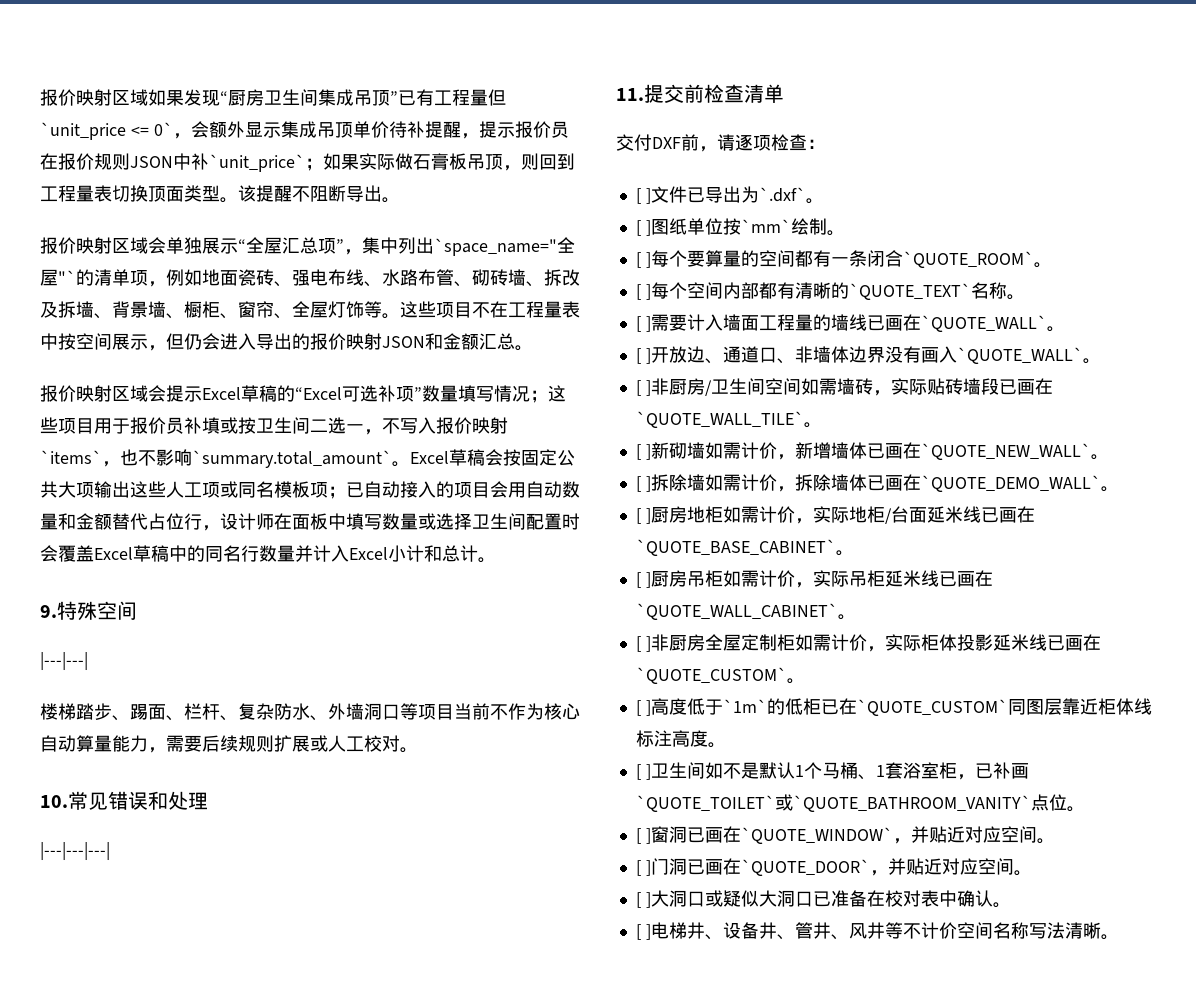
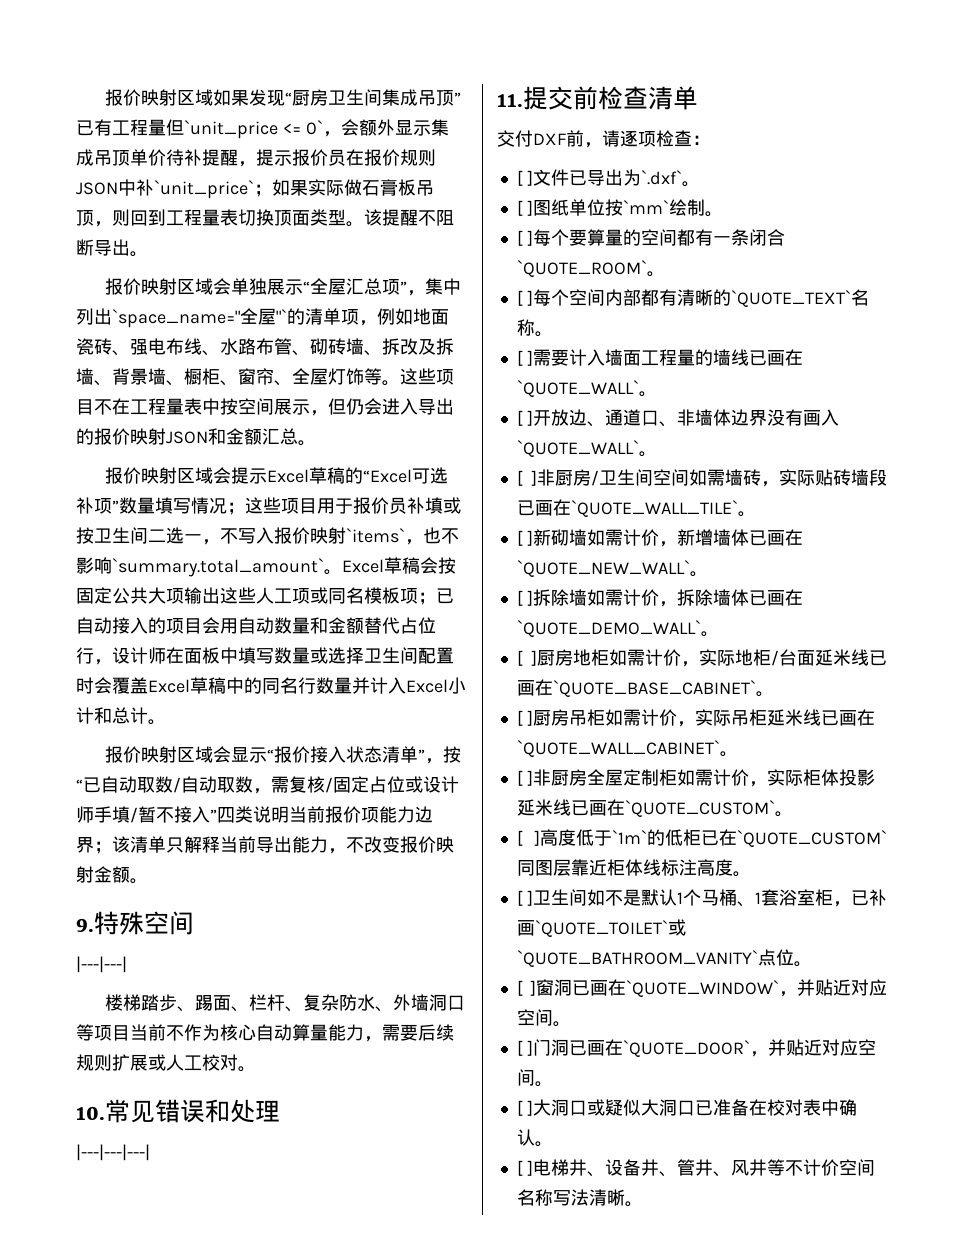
+ 报价映射区域会显示“报价接入状态清单”，按“已自动取数/自动取数，需复核/固定占位或设计师手填/暂不接入”四类说明当前报价项能力边界；该清单只解释当前导出能力，不改变报价映射金额。

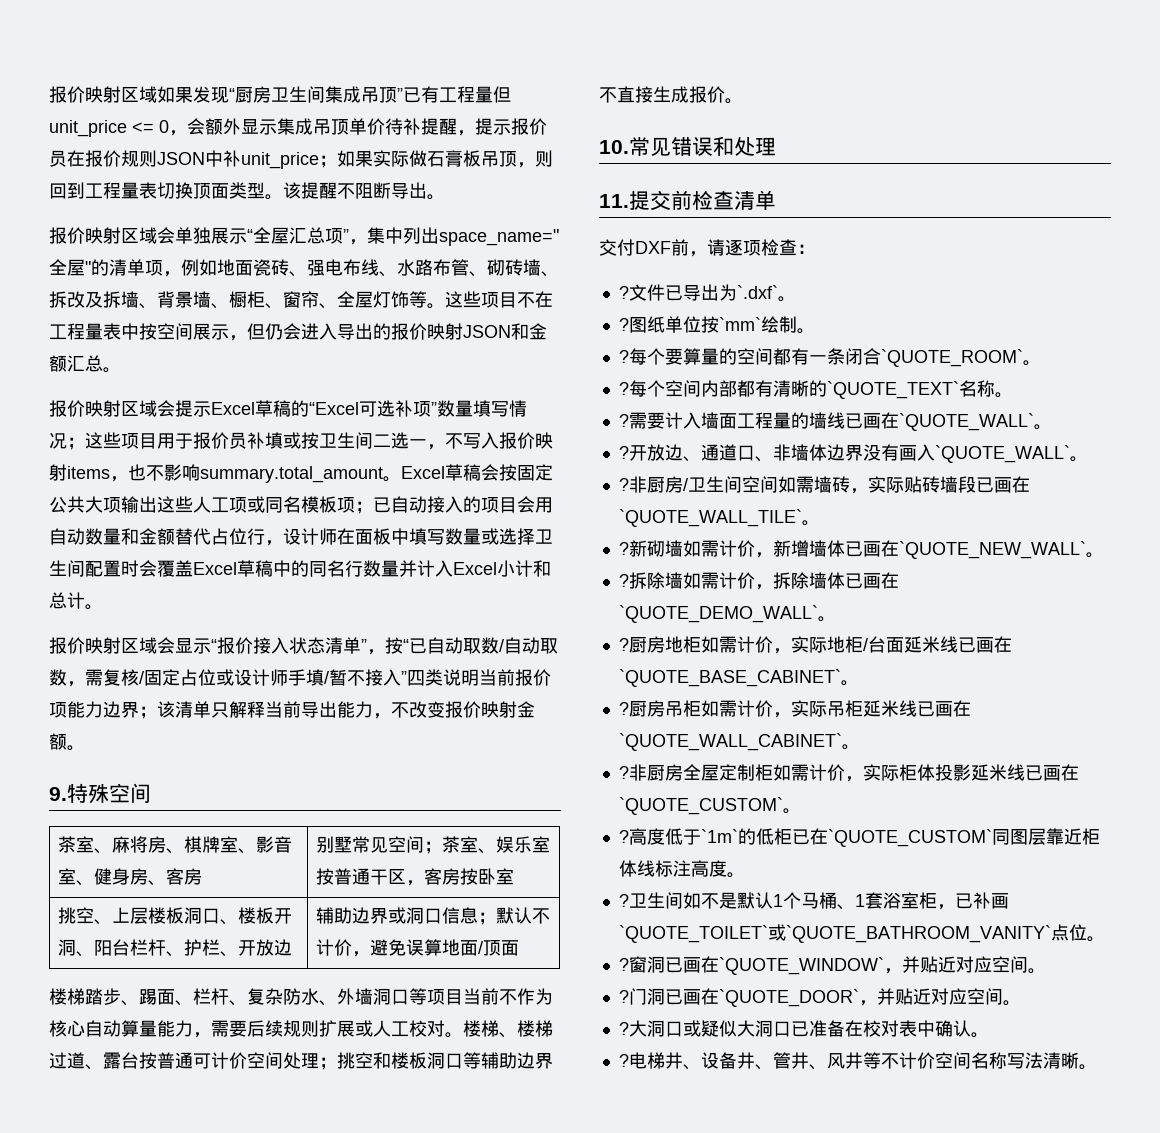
- 报价映射区域如果发现“厨房卫生间集成吊顶”已有工程量但`unit_price <= 0`，会额外显示集成吊顶单价待补提醒，提示报价员在报价规则JSON中补`unit_price`；如果实际做石膏板吊顶，则回到工程量表切换顶面类型。
+ 报价映射区域如果发现“厨房卫生间集成吊顶”已有工程量但unit_price <= 0，会额外显示集成吊顶单价待补提醒，提示报价员在报价规则JSON中补unit_price；如果实际做石膏板吊顶，则回到工程量表切换顶面类型。
- 报价映射区域会单独展示“全屋汇总项”，集中列出`space_name="全屋"`的清单项，例如地面瓷砖、强电布线、水路布管、砌砖墙、拆改及拆墙、背景墙、橱柜、窗帘、全屋灯饰等。
+ 报价映射区域会单独展示“全屋汇总项”，集中列出space_name="全屋"的清单项，例如地面瓷砖、强电布线、水路布管、砌砖墙、拆改及拆墙、背景墙、橱柜、窗帘、全屋灯饰等。
- 报价映射区域会提示Excel草稿的“Excel可选补项”数量填写情况；这些项目用于报价员补填或按卫生间二选一，不写入报价映射`items`，也不影响`summary.total_amount`。
+ 报价映射区域会提示Excel草稿的“Excel可选补项”数量填写情况；这些项目用于报价员补填或按卫生间二选一，不写入报价映射items，也不影响summary.total_amount。
- |---|---|
+ 茶室、麻将房、棋牌室、影音室、健身房、客房 | 别墅常见空间；茶室、娱乐室按普通干区，客房按卧室
+ 挑空、上层楼板洞口、楼板开洞、阳台栏杆、护栏、开放边 | 辅助边界或洞口信息；默认不计价，避免误算地面/顶面
+ 楼梯、楼梯过道、露台按普通可计价空间处理；挑空和楼板洞口等辅助边界不直接生成报价。
- |---|---|---|
- [ ]文件已导出为`.dxf`。
+ ?文件已导出为`.dxf`。
- [ ]图纸单位按`mm`绘制。
+ ?图纸单位按`mm`绘制。
- [ ]每个要算量的空间都有一条闭合`QUOTE_ROOM`。
+ ?每个要算量的空间都有一条闭合`QUOTE_ROOM`。
- [ ]每个空间内部都有清晰的`QUOTE_TEXT`名称。
+ ?每个空间内部都有清晰的`QUOTE_TEXT`名称。
- [ ]需要计入墙面工程量的墙线已画在`QUOTE_WALL`。
+ ?需要计入墙面工程量的墙线已画在`QUOTE_WALL`。
- [ ]开放边、通道口、非墙体边界没有画入`QUOTE_WALL`。
+ ?开放边、通道口、非墙体边界没有画入`QUOTE_WALL`。
- [ ]非厨房/卫生间空间如需墙砖，实际贴砖墙段已画在`QUOTE_WALL_TILE`。
+ ?非厨房/卫生间空间如需墙砖，实际贴砖墙段已画在`QUOTE_WALL_TILE`。
- [ ]新砌墙如需计价，新增墙体已画在`QUOTE_NEW_WALL`。
+ ?新砌墙如需计价，新增墙体已画在`QUOTE_NEW_WALL`。
- [ ]拆除墙如需计价，拆除墙体已画在`QUOTE_DEMO_WALL`。
+ ?拆除墙如需计价，拆除墙体已画在`QUOTE_DEMO_WALL`。
- [ ]厨房地柜如需计价，实际地柜/台面延米线已画在`QUOTE_BASE_CABINET`。
+ ?厨房地柜如需计价，实际地柜/台面延米线已画在`QUOTE_BASE_CABINET`。
- [ ]厨房吊柜如需计价，实际吊柜延米线已画在`QUOTE_WALL_CABINET`。
+ ?厨房吊柜如需计价，实际吊柜延米线已画在`QUOTE_WALL_CABINET`。
- [ ]非厨房全屋定制柜如需计价，实际柜体投影延米线已画在`QUOTE_CUSTOM`。
+ ?非厨房全屋定制柜如需计价，实际柜体投影延米线已画在`QUOTE_CUSTOM`。
- [ ]高度低于`1m`的低柜已在`QUOTE_CUSTOM`同图层靠近柜体线标注高度。
+ ?高度低于`1m`的低柜已在`QUOTE_CUSTOM`同图层靠近柜体线标注高度。
- [ ]卫生间如不是默认1个马桶、1套浴室柜，已补画`QUOTE_TOILET`或`QUOTE_BATHROOM_VANITY`点位。
+ ?卫生间如不是默认1个马桶、1套浴室柜，已补画`QUOTE_TOILET`或`QUOTE_BATHROOM_VANITY`点位。
- [ ]窗洞已画在`QUOTE_WINDOW`，并贴近对应空间。
+ ?窗洞已画在`QUOTE_WINDOW`，并贴近对应空间。
- [ ]门洞已画在`QUOTE_DOOR`，并贴近对应空间。
+ ?门洞已画在`QUOTE_DOOR`，并贴近对应空间。
- [ ]大洞口或疑似大洞口已准备在校对表中确认。
+ ?大洞口或疑似大洞口已准备在校对表中确认。
- [ ]电梯井、设备井、管井、风井等不计价空间名称写法清晰。
+ ?电梯井、设备井、管井、风井等不计价空间名称写法清晰。

